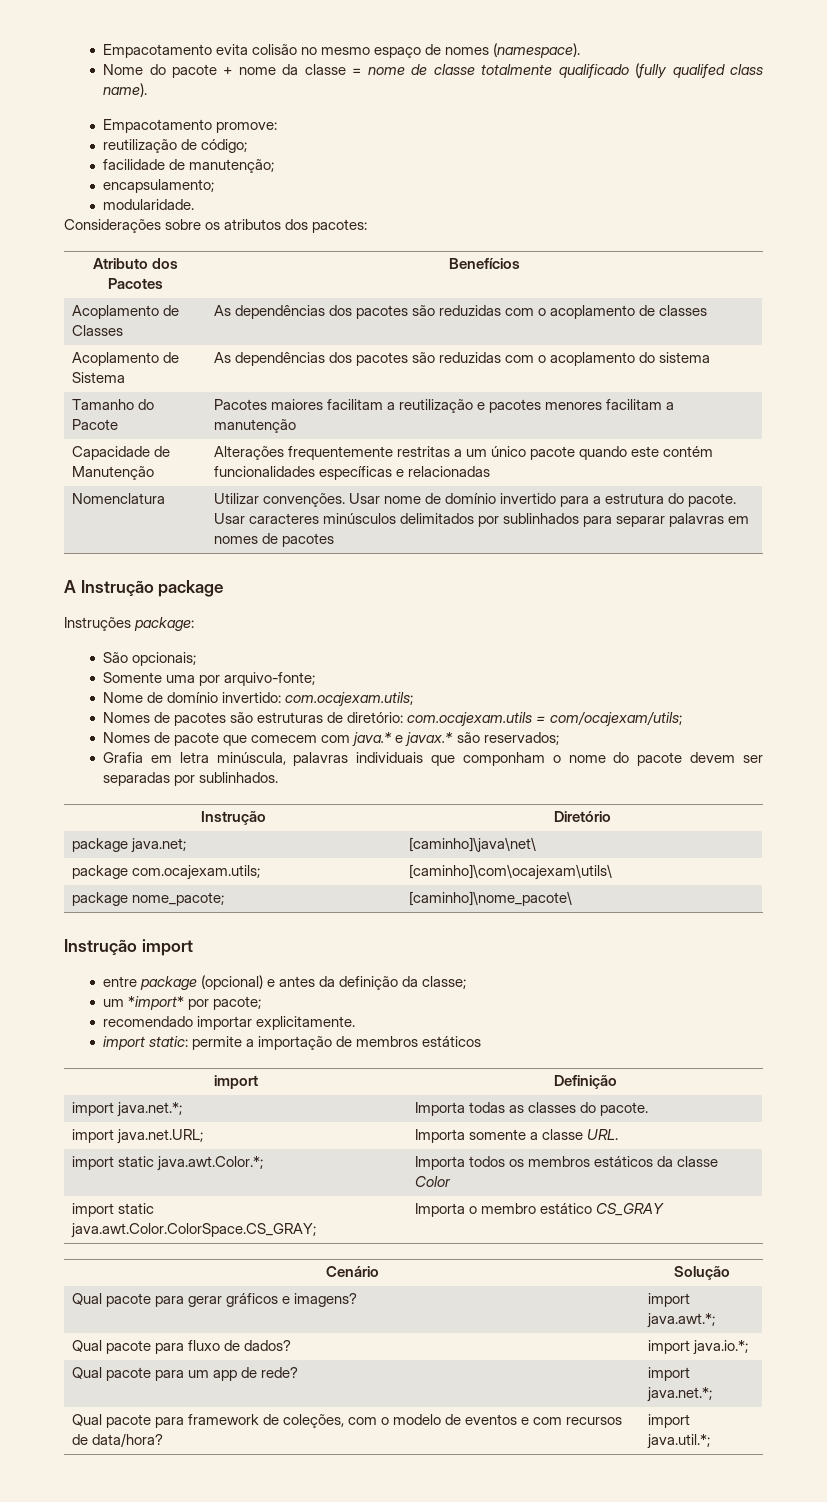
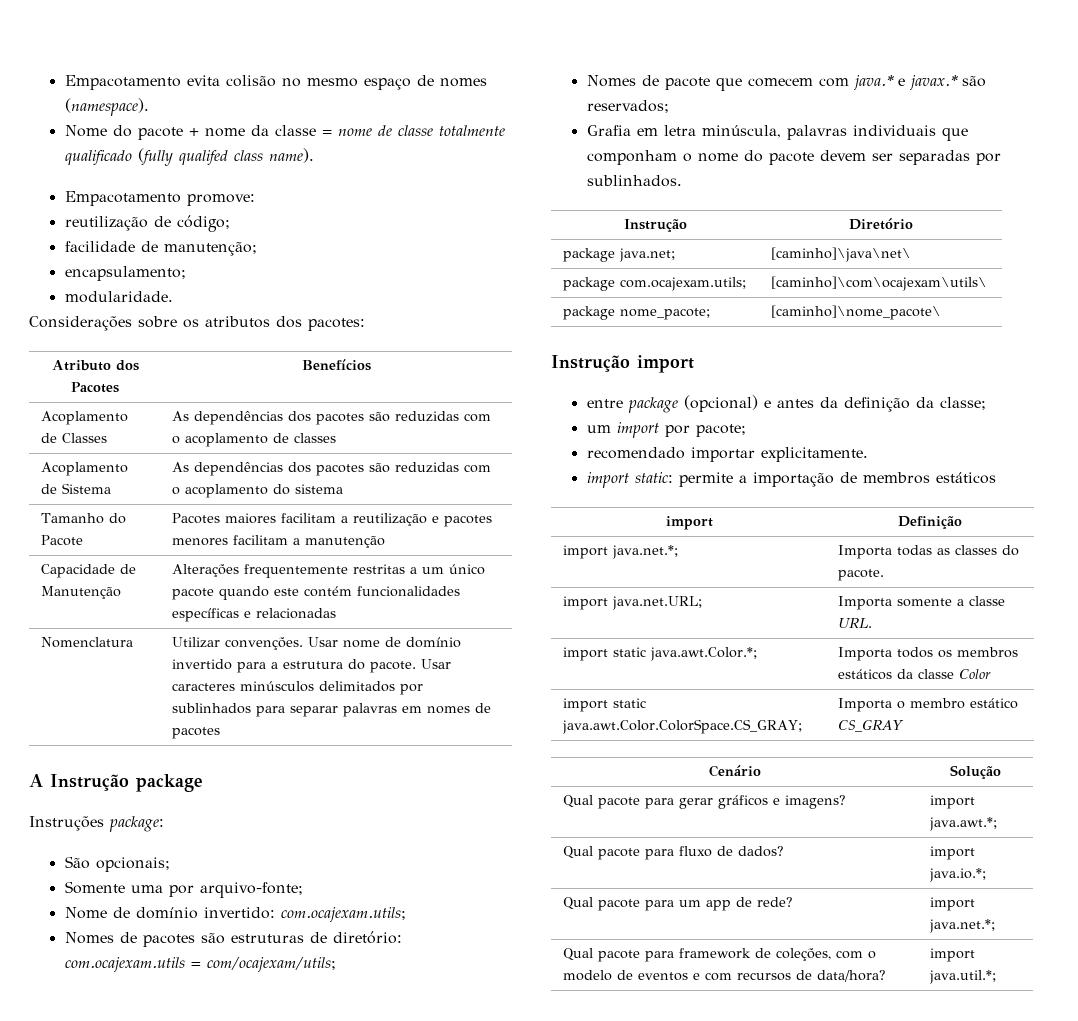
- um *import* por pacote;
+ um import por pacote;

